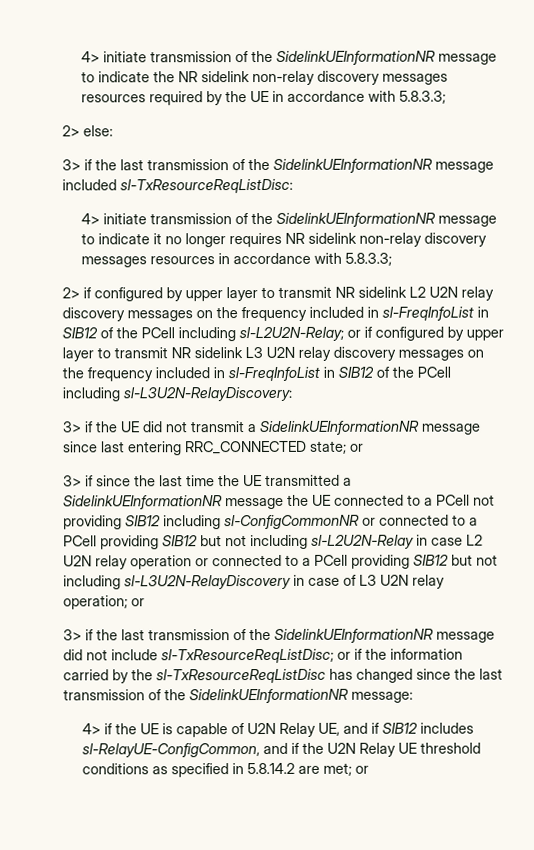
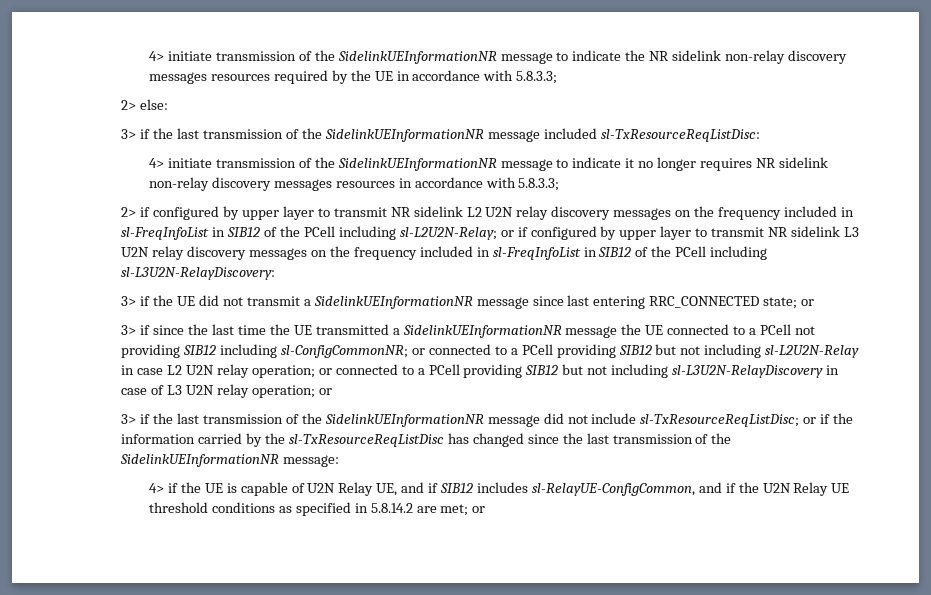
- 3> if since the last time the UE transmitted a SidelinkUEInformationNR message the UE connected to a PCell not providing SIB12 including sl-ConfigCommonNR or connected to a PCell providing SIB12 but not including sl-L2U2N-Relay in case L2 U2N relay operation or connected to a PCell providing SIB12 but not including sl-L3U2N-RelayDiscovery in case of L3 U2N relay operation; or
+ 3> if since the last time the UE transmitted a SidelinkUEInformationNR message the UE connected to a PCell not providing SIB12 including sl-ConfigCommonNR; or connected to a PCell providing SIB12 but not including sl-L2U2N-Relay in case L2 U2N relay operation; or connected to a PCell providing SIB12 but not including sl-L3U2N-RelayDiscovery in case of L3 U2N relay operation; or

